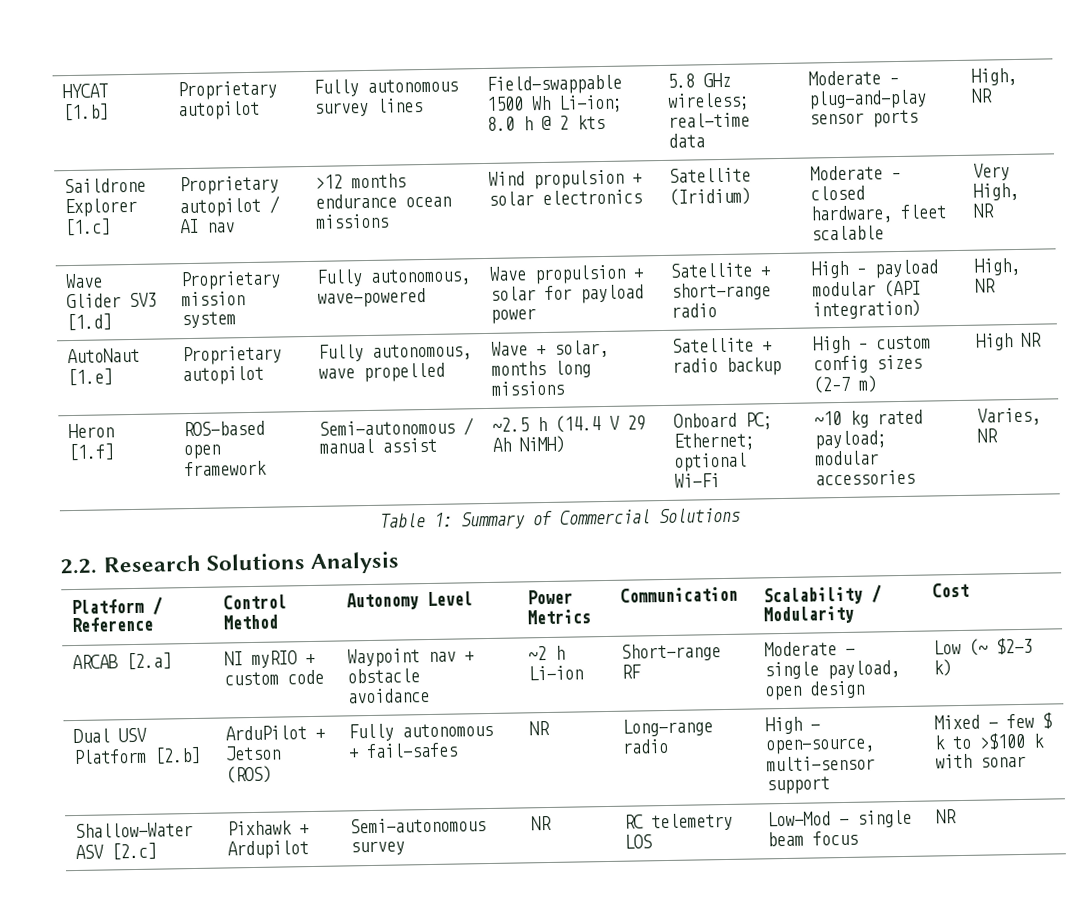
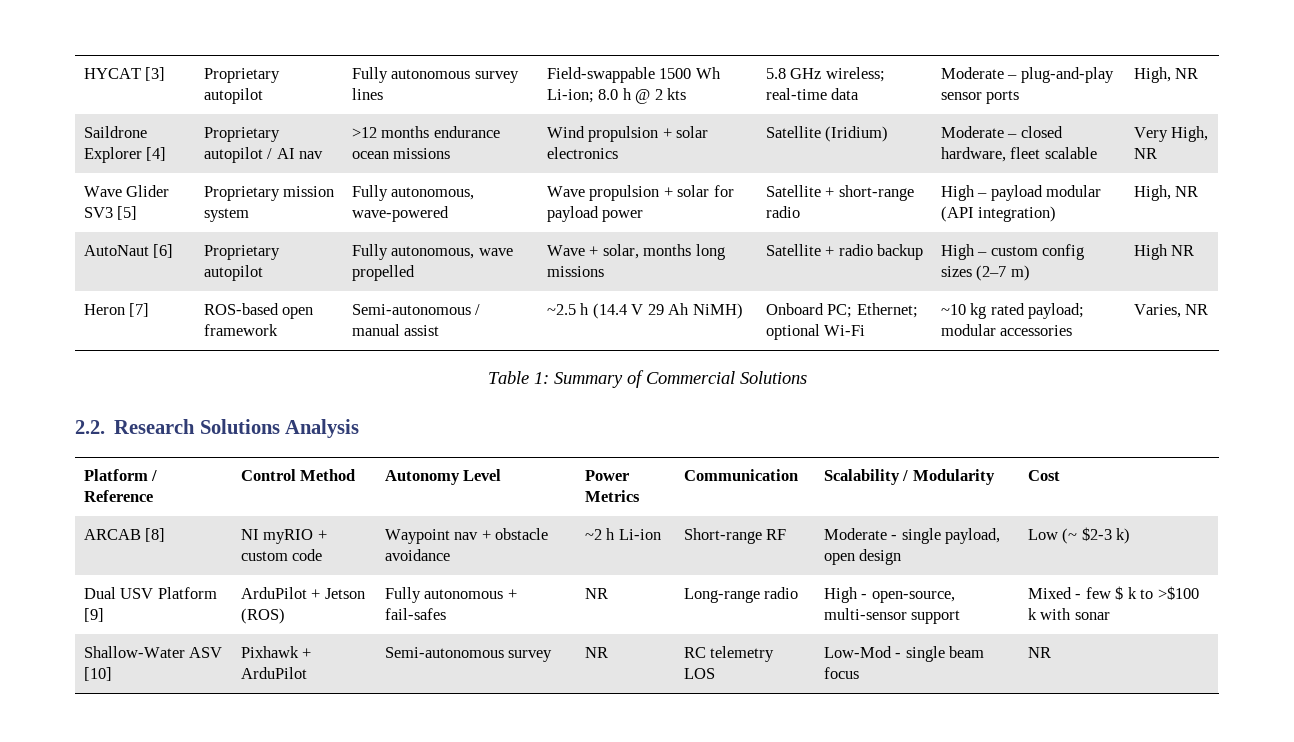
- HYCAT [1.b] | Proprietary autopilot | Fully autonomous survey lines | Field-swappable 1500 Wh Li-ion; 8.0 h @ 2 kts | 5.8 GHz wireless; real-time data | Moderate – plug-and-play sensor ports | High, NR
+ HYCAT [3] | Proprietary autopilot | Fully autonomous survey lines | Field-swappable 1500 Wh Li-ion; 8.0 h @ 2 kts | 5.8 GHz wireless; real-time data | Moderate – plug-and-play sensor ports | High, NR
- Saildrone Explorer [1.c] | Proprietary autopilot / AI nav | >12 months endurance ocean missions | Wind propulsion + solar electronics | Satellite (Iridium) | Moderate – closed hardware, fleet scalable | Very High, NR
+ Saildrone Explorer [4] | Proprietary autopilot / AI nav | >12 months endurance ocean missions | Wind propulsion + solar electronics | Satellite (Iridium) | Moderate – closed hardware, fleet scalable | Very High, NR
- Wave Glider SV3 [1.d] | Proprietary mission system | Fully autonomous, wave-powered | Wave propulsion + solar for payload power | Satellite + short-range radio | High – payload modular (API integration) | High, NR
+ Wave Glider SV3 [5] | Proprietary mission system | Fully autonomous, wave-powered | Wave propulsion + solar for payload power | Satellite + short-range radio | High – payload modular (API integration) | High, NR
- AutoNaut [1.e] | Proprietary autopilot | Fully autonomous, wave propelled | Wave + solar, months long missions | Satellite + radio backup | High – custom config sizes (2–7 m) | High NR
+ AutoNaut [6] | Proprietary autopilot | Fully autonomous, wave propelled | Wave + solar, months long missions | Satellite + radio backup | High – custom config sizes (2–7 m) | High NR
- Heron [1.f] | ROS-based open framework | Semi-autonomous / manual assist | ~2.5 h (14.4 V 29 Ah NiMH) | Onboard PC; Ethernet; optional Wi-Fi | ~10 kg rated payload; modular accessories | Varies, NR
+ Heron [7] | ROS-based open framework | Semi-autonomous / manual assist | ~2.5 h (14.4 V 29 Ah NiMH) | Onboard PC; Ethernet; optional Wi-Fi | ~10 kg rated payload; modular accessories | Varies, NR
- ARCAB [2.a] | NI myRIO + custom code | Waypoint nav + obstacle avoidance | ~2 h Li-ion | Short-range RF | Moderate - single payload, open design | Low (~ $2-3 k)
+ ARCAB [8] | NI myRIO + custom code | Waypoint nav + obstacle avoidance | ~2 h Li-ion | Short-range RF | Moderate - single payload, open design | Low (~ $2-3 k)
- Dual USV Platform [2.b] | ArduPilot + Jetson (ROS) | Fully autonomous + fail-safes | NR | Long-range radio | High - open-source, multi-sensor support | Mixed - few $ k to >$100 k with sonar
+ Dual USV Platform [9] | ArduPilot + Jetson (ROS) | Fully autonomous + fail-safes | NR | Long-range radio | High - open-source, multi-sensor support | Mixed - few $ k to >$100 k with sonar
- Shallow-Water ASV [2.c] | Pixhawk + Ardupilot | Semi-autonomous survey | NR | RC telemetry LOS | Low-Mod - single beam focus | NR
+ Shallow-Water ASV [10] | Pixhawk + ArduPilot | Semi-autonomous survey | NR | RC telemetry LOS | Low-Mod - single beam focus | NR

